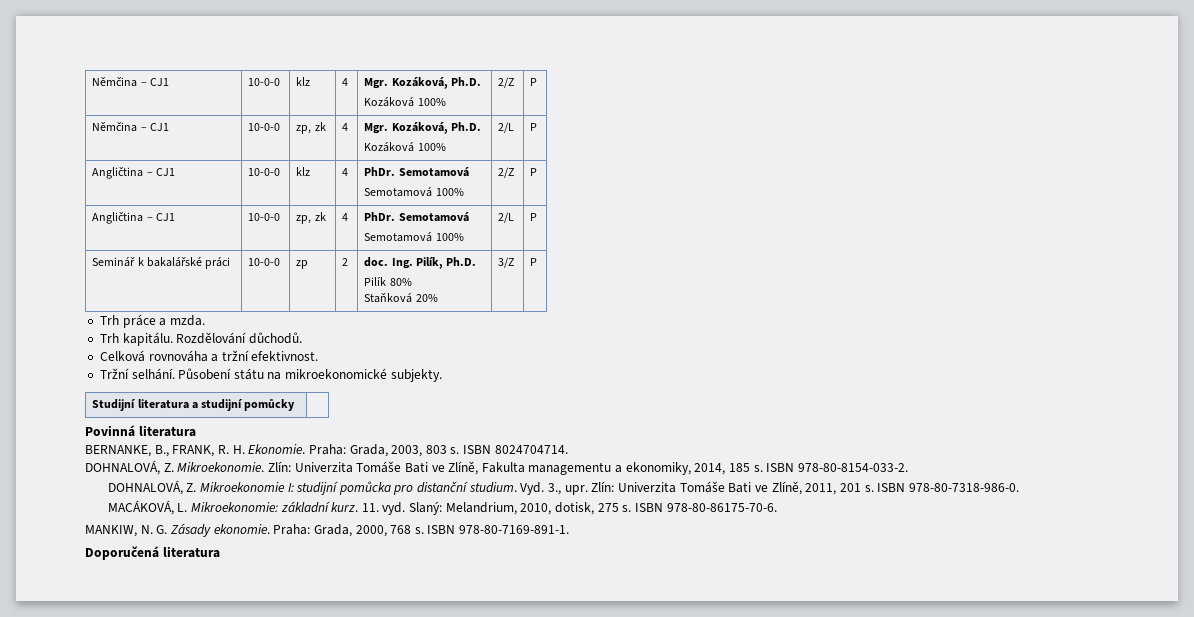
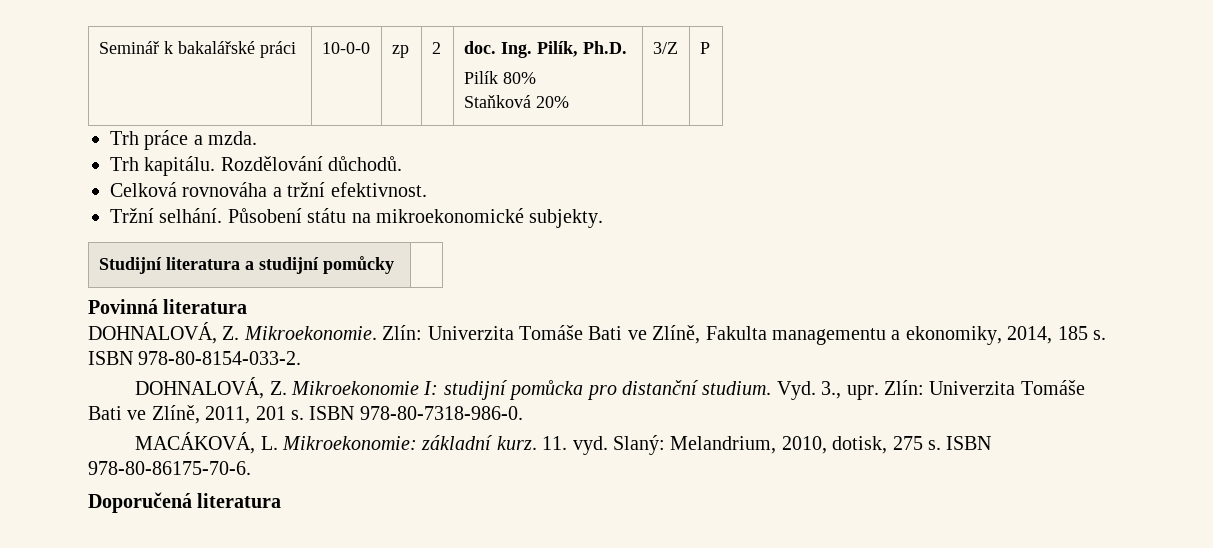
- Němčina – CJ1 | 10-0-0 | klz | 4 | Mgr. Kozáková, Ph.D.
- Kozáková 100% | 2/Z | P
- Němčina – CJ1 | 10-0-0 | zp, zk | 4 | Mgr. Kozáková, Ph.D.
- Kozáková 100% | 2/L | P
- Angličtina – CJ1 | 10-0-0 | klz | 4 | PhDr. Semotamová
- Semotamová 100% | 2/Z | P
- Angličtina – CJ1 | 10-0-0 | zp, zk | 4 | PhDr. Semotamová
- Semotamová 100% | 2/L | P
- BERNANKE, B., FRANK, R. H. Ekonomie. Praha: Grada, 2003, 803 s. ISBN 8024704714.
- MANKIW, N. G. Zásady ekonomie. Praha: Grada, 2000, 768 s. ISBN 978-80-7169-891-1.

